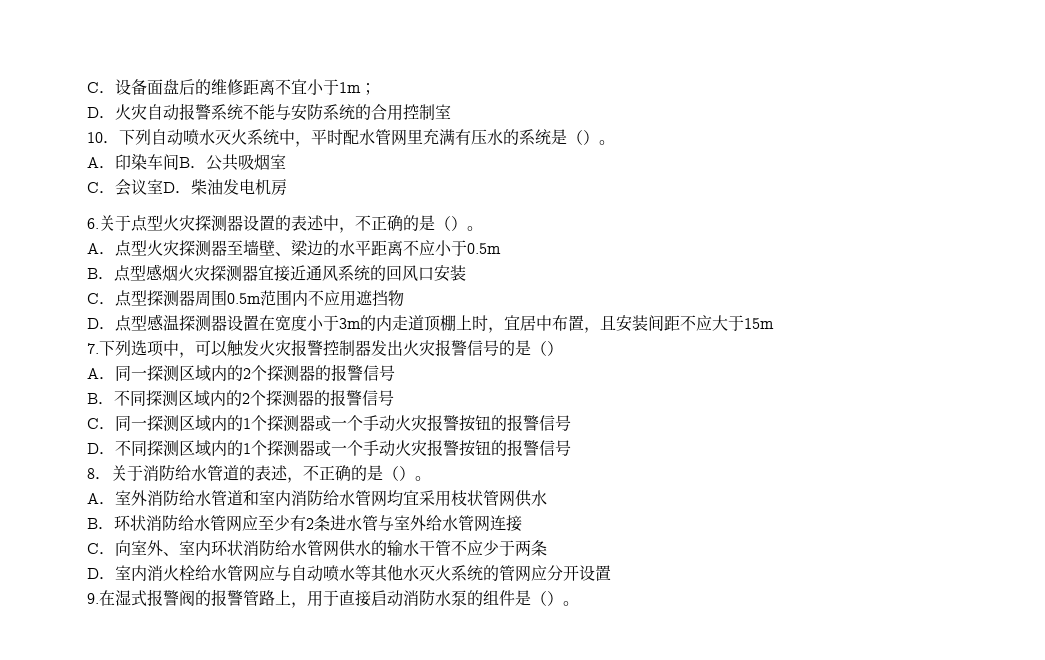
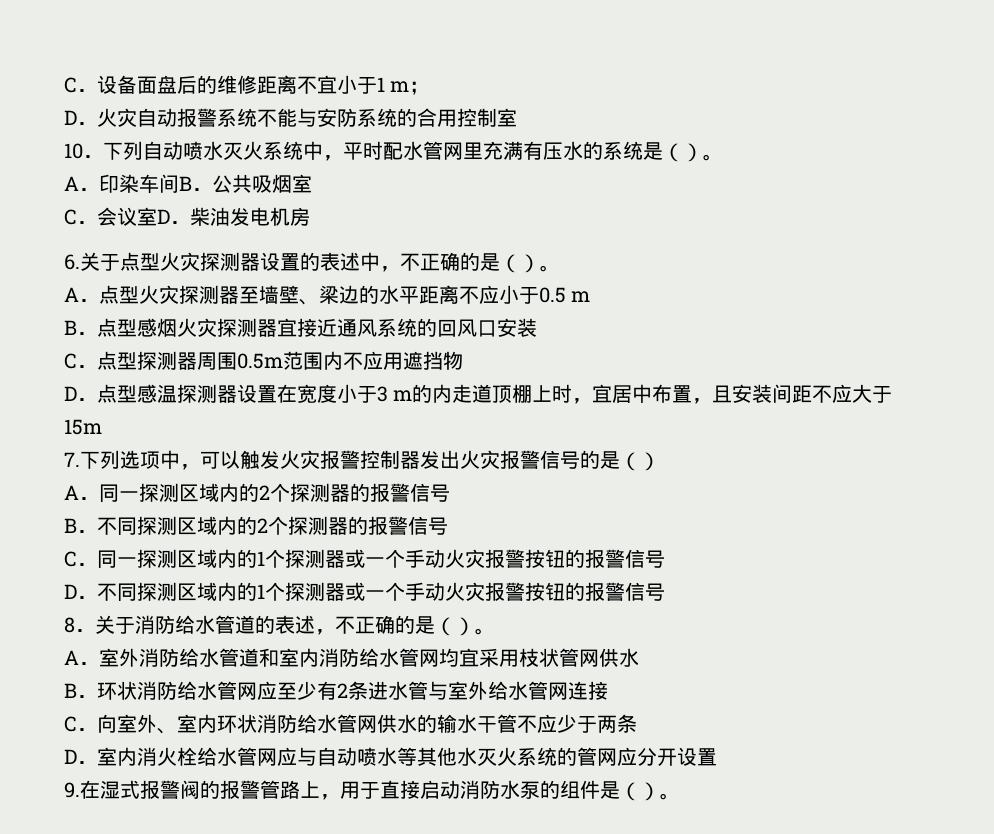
- C．设备面盘后的维修距离不宜小于1m；
+ C．设备面盘后的维修距离不宜小于1 m；
- A．点型火灾探测器至墙壁、梁边的水平距离不应小于0.5m
+ A．点型火灾探测器至墙壁、梁边的水平距离不应小于0.5 m
- D．点型感温探测器设置在宽度小于3m的内走道顶棚上时，宜居中布置，且安装间距不应大于15m
+ D．点型感温探测器设置在宽度小于3 m的内走道顶棚上时，宜居中布置，且安装间距不应大于15m

